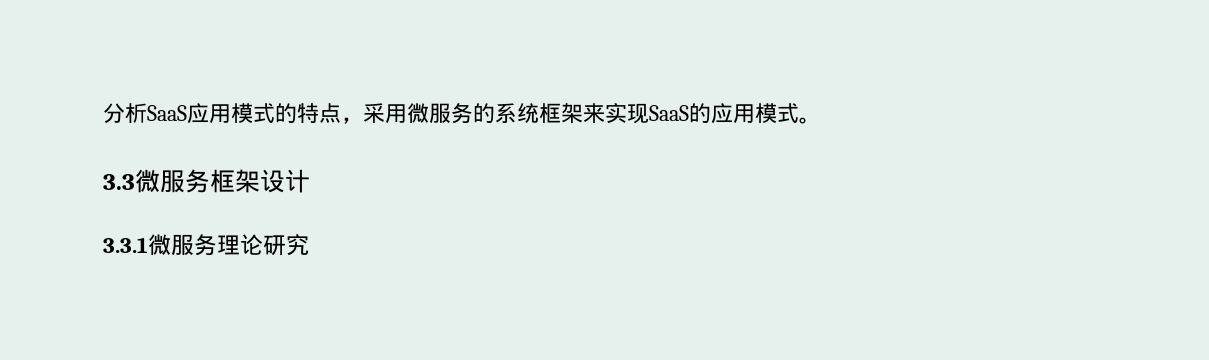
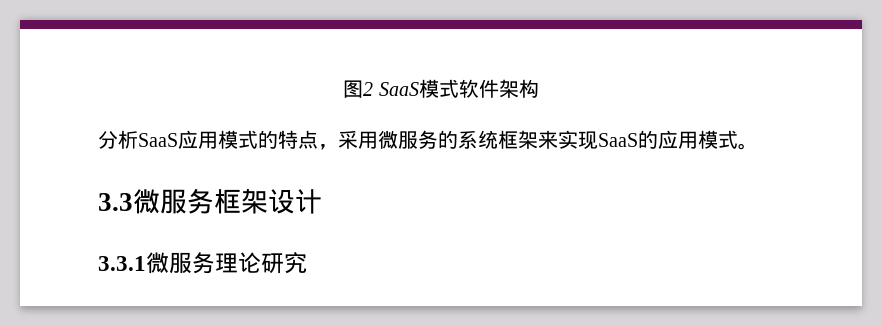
+ 图2 SaaS模式软件架构

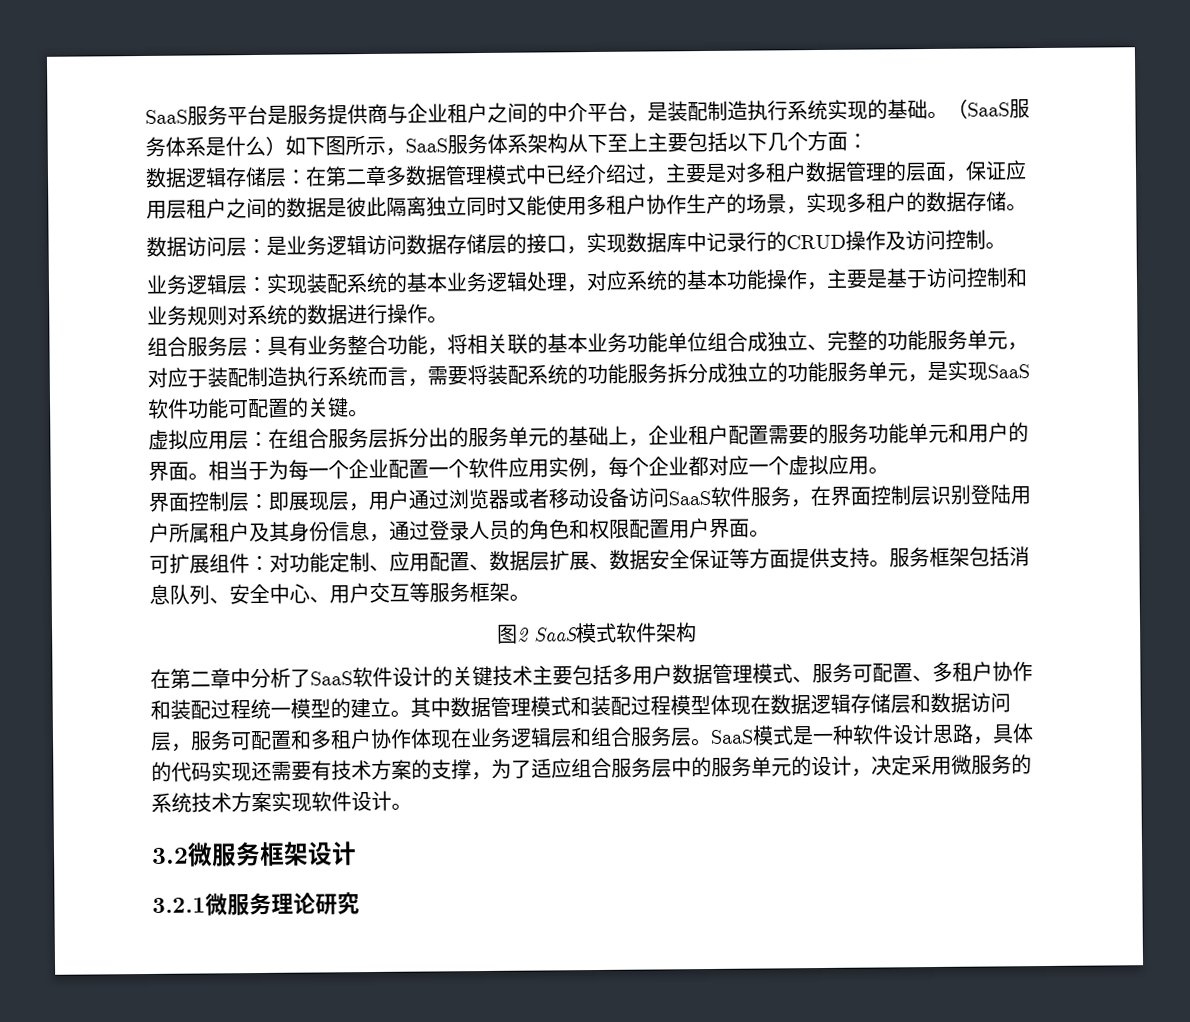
+ SaaS服务平台是服务提供商与企业租户之间的中介平台，是装配制造执行系统实现的基础。（SaaS服务体系是什么）如下图所示，SaaS服务体系架构从下至上主要包括以下几个方面：
+ 数据逻辑存储层：在第二章多数据管理模式中已经介绍过，主要是对多租户数据管理的层面，保证应用层租户之间的数据是彼此隔离独立同时又能使用多租户协作生产的场景，实现多租户的数据存储。
+ 数据访问层：是业务逻辑访问数据存储层的接口，实现数据库中记录行的CRUD操作及访问控制。
+ 业务逻辑层：实现装配系统的基本业务逻辑处理，对应系统的基本功能操作，主要是基于访问控制和业务规则对系统的数据进行操作。
+ 组合服务层：具有业务整合功能，将相关联的基本业务功能单位组合成独立、完整的功能服务单元，对应于装配制造执行系统而言，需要将装配系统的功能服务拆分成独立的功能服务单元，是实现SaaS软件功能可配置的关键。
+ 虚拟应用层：在组合服务层拆分出的服务单元的基础上，企业租户配置需要的服务功能单元和用户的界面。相当于为每一个企业配置一个软件应用实例，每个企业都对应一个虚拟应用。
+ 界面控制层：即展现层，用户通过浏览器或者移动设备访问SaaS软件服务，在界面控制层识别登陆用户所属租户及其身份信息，通过登录人员的角色和权限配置用户界面。
+ 可扩展组件：对功能定制、应用配置、数据层扩展、数据安全保证等方面提供支持。服务框架包括消息队列、安全中心、用户交互等服务框架。
- 分析SaaS应用模式的特点，采用微服务的系统框架来实现SaaS的应用模式。
- 3.3微服务框架设计
+ 在第二章中分析了SaaS软件设计的关键技术主要包括多用户数据管理模式、服务可配置、多租户协作和装配过程统一模型的建立。其中数据管理模式和装配过程模型体现在数据逻辑存储层和数据访问层，服务可配置和多租户协作体现在业务逻辑层和组合服务层。SaaS模式是一种软件设计思路，具体的代码实现还需要有技术方案的支撑，为了适应组合服务层中的服务单元的设计，决定采用微服务的系统技术方案实现软件设计。
+ 3.2微服务框架设计
- 3.3.1微服务理论研究
+ 3.2.1微服务理论研究

